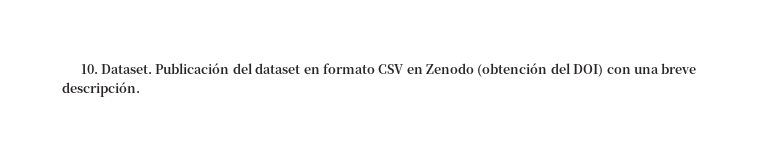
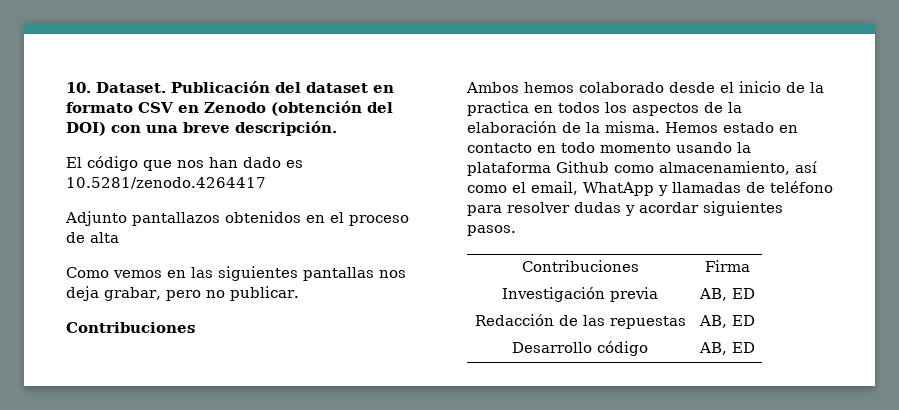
+ El código que nos han dado es 10.5281/zenodo.4264417
+ Adjunto pantallazos obtenidos en el proceso de alta
+ Como vemos en las siguientes pantallas nos deja grabar, pero no publicar.
+ Contribuciones
+ Ambos hemos colaborado desde el inicio de la practica en todos los aspectos de la elaboración de la misma. Hemos estado en contacto en todo momento usando la plataforma Github como almacenamiento, así como el email, WhatApp y llamadas de teléfono para resolver dudas y acordar siguientes pasos.
+ Contribuciones | Firma
+ Investigación previa | AB, ED
+ Redacción de las repuestas | AB, ED
+ Desarrollo código | AB, ED

